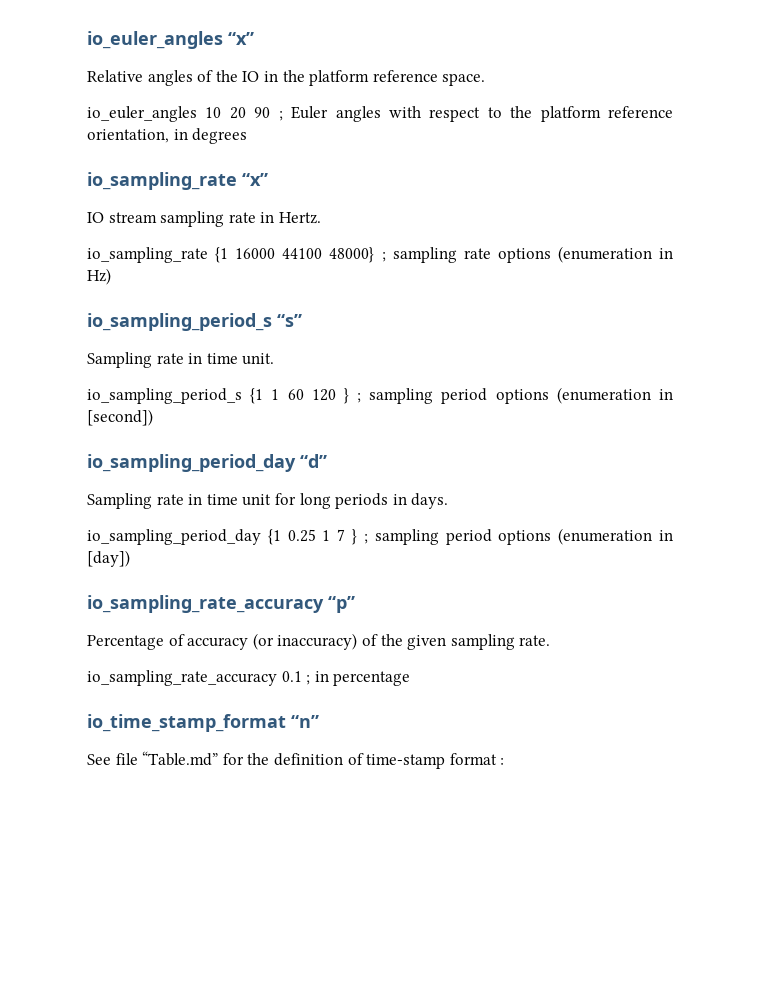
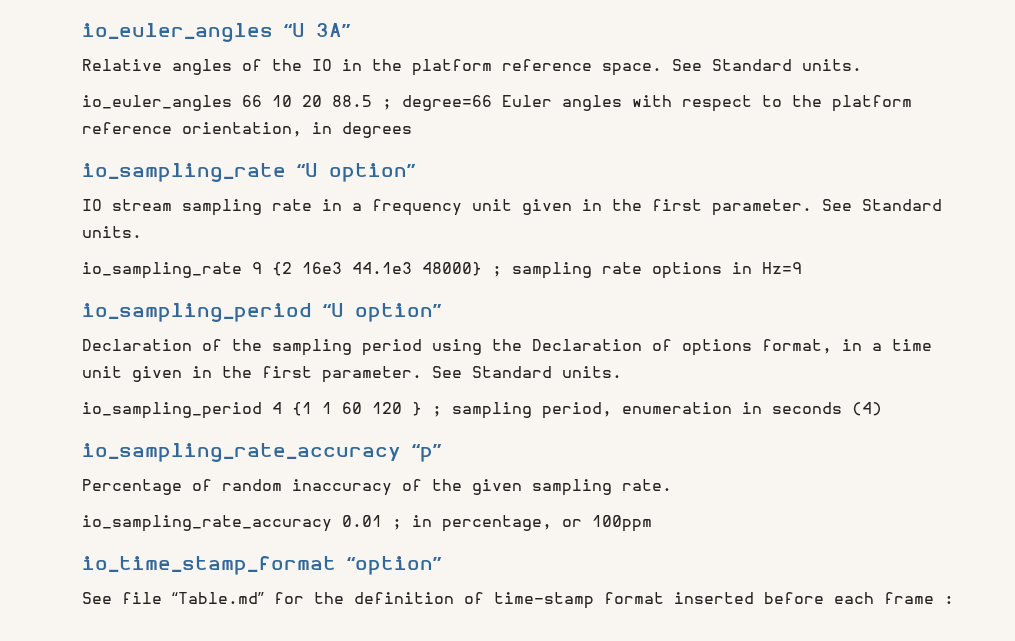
- io_euler_angles “x”
+ io_euler_angles “U 3A”
- Relative angles of the IO in the platform reference space.
- io_euler_angles 10 20 90 ; Euler angles with respect to the platform reference orientation, in degrees
+ Relative angles of the IO in the platform reference space. See Standard units.
+ io_euler_angles 66 10 20 88.5 ; degree=66 Euler angles with respect to the platform reference orientation, in degrees
- io_sampling_rate “x”
+ io_sampling_rate “U option”
- IO stream sampling rate in Hertz.
- io_sampling_rate {1 16000 44100 48000} ; sampling rate options (enumeration in Hz)
- io_sampling_period_s “s”
- Sampling rate in time unit.
- io_sampling_period_s {1 1 60 120 } ; sampling period options (enumeration in [second])
- io_sampling_period_day “d”
- Sampling rate in time unit for long periods in days.
- io_sampling_period_day {1 0.25 1 7 } ; sampling period options (enumeration in [day])
+ IO stream sampling rate in a frequency unit given in the first parameter. See Standard units.
+ io_sampling_rate 9 {2 16e3 44.1e3 48000} ; sampling rate options in Hz=9
+ io_sampling_period “U option”
+ Declaration of the sampling period using the Declaration of options format, in a time unit given in the first parameter. See Standard units.
+ io_sampling_period 4 {1 1 60 120 } ; sampling period, enumeration in seconds (4)
- Percentage of accuracy (or inaccuracy) of the given sampling rate.
+ Percentage of random inaccuracy of the given sampling rate.
- io_sampling_rate_accuracy 0.1 ; in percentage
+ io_sampling_rate_accuracy 0.01 ; in percentage, or 100ppm
- io_time_stamp_format “n”
+ io_time_stamp_format “option”
- See file “Table.md” for the definition of time-stamp format :
+ See file “Table.md” for the definition of time-stamp format inserted before each frame :

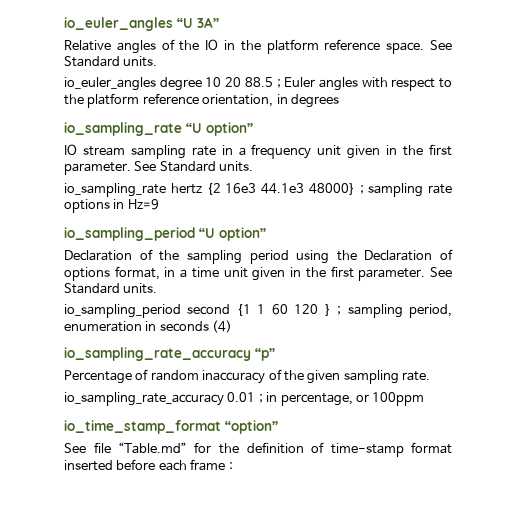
- io_euler_angles 66 10 20 88.5 ; degree=66 Euler angles with respect to the platform reference orientation, in degrees
+ io_euler_angles degree 10 20 88.5 ; Euler angles with respect to the platform reference orientation, in degrees
- io_sampling_rate 9 {2 16e3 44.1e3 48000} ; sampling rate options in Hz=9
+ io_sampling_rate hertz {2 16e3 44.1e3 48000} ; sampling rate options in Hz=9
- io_sampling_period 4 {1 1 60 120 } ; sampling period, enumeration in seconds (4)
+ io_sampling_period second {1 1 60 120 } ; sampling period, enumeration in seconds (4)

